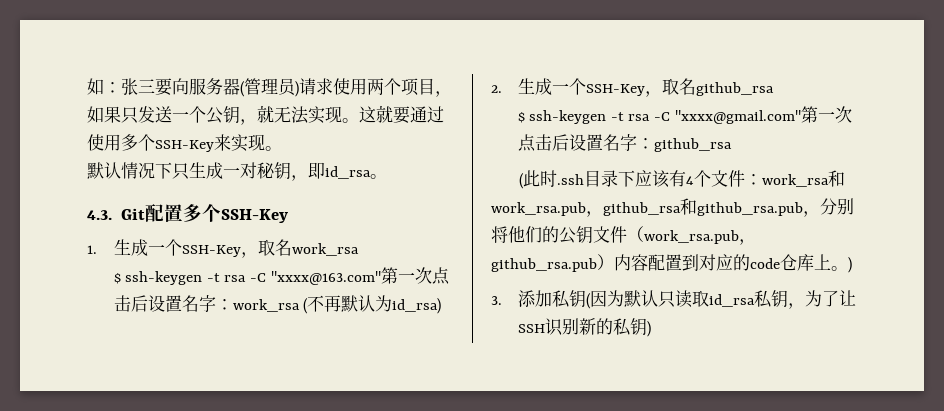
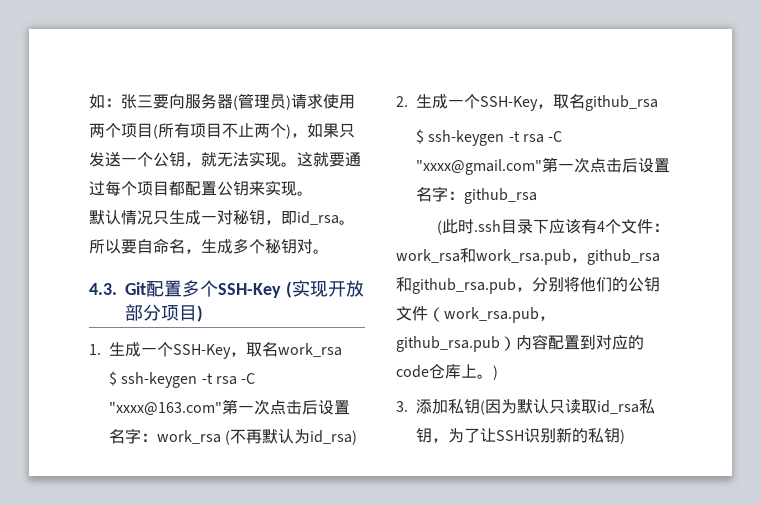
- 如：张三要向服务器(管理员)请求使用两个项目，如果只发送一个公钥，就无法实现。
+ 如：张三要向服务器(管理员)请求使用两个项目(所有项目不止两个)，如果只发送一个公钥，就无法实现。
- 这就要通过使用多个SSH-Key来实现。
+ 这就要通过每个项目都配置公钥来实现。
- 默认情况下只生成一对秘钥，即id_rsa。
+ 默认情况只生成一对秘钥，即id_rsa。所以要自命名，生成多个秘钥对。
- 4.3. Git配置多个SSH-Key
+ 4.3. Git配置多个SSH-Key (实现开放部分项目)

